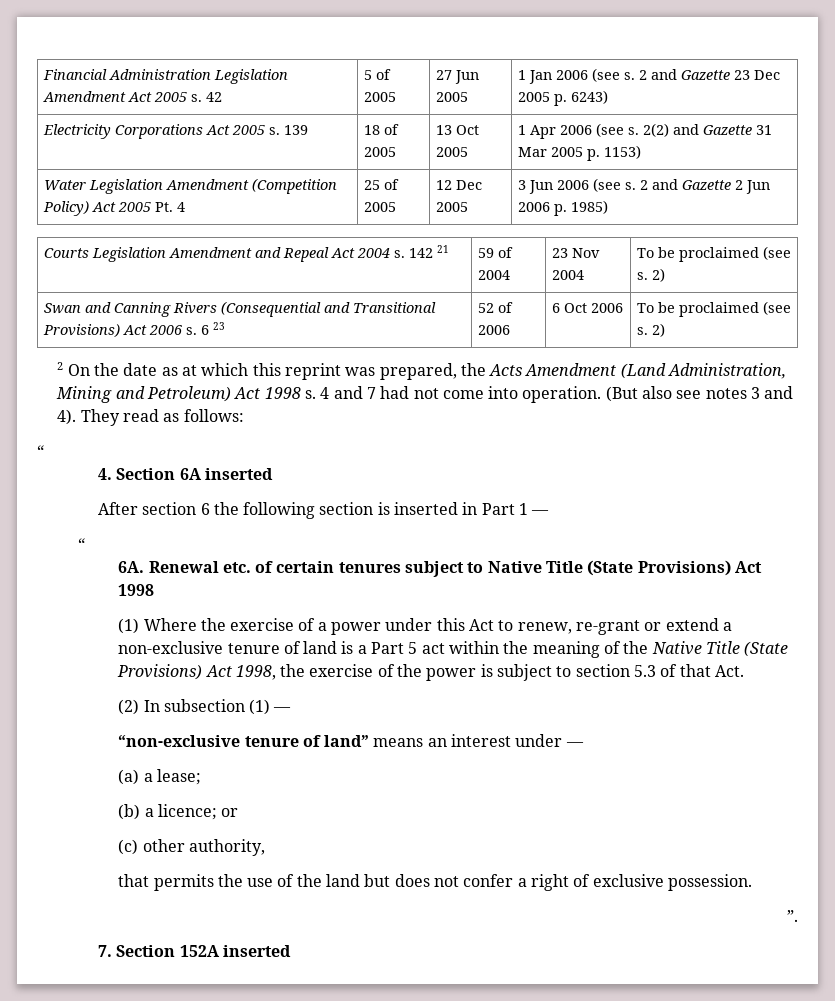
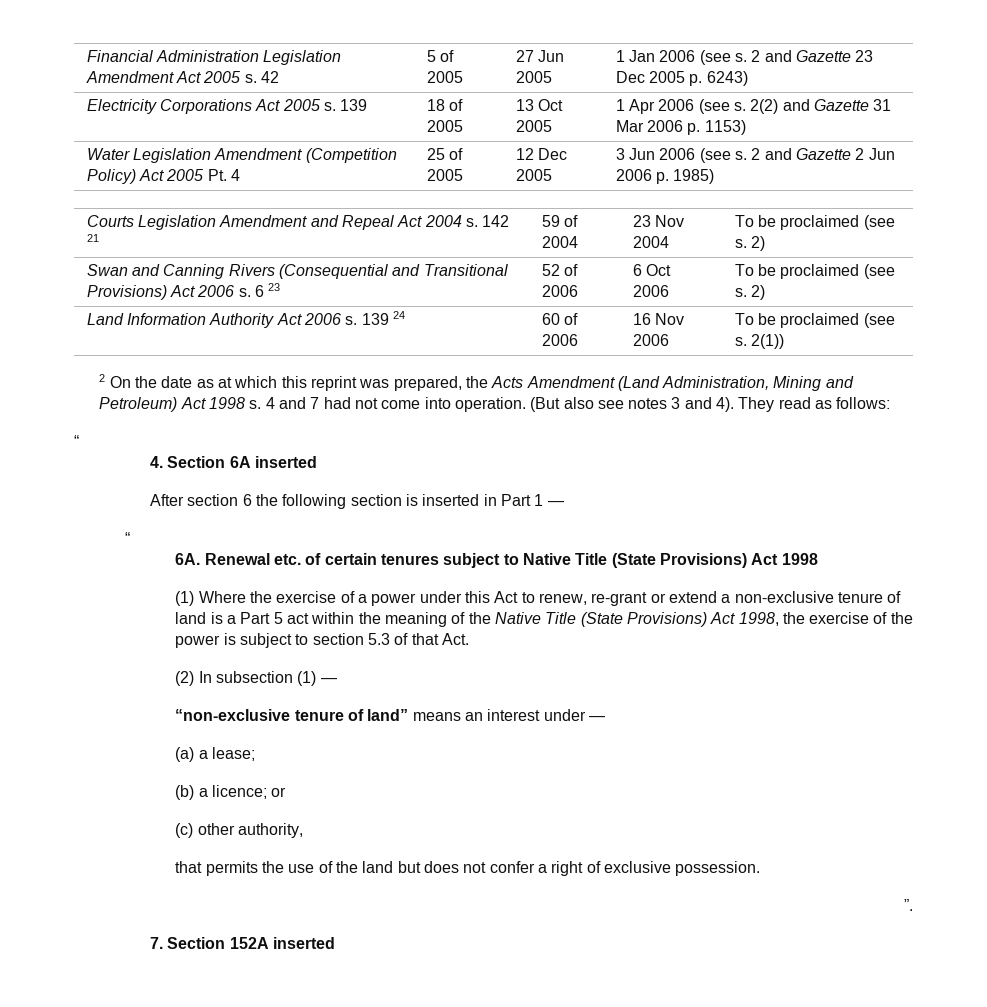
- Electricity Corporations Act 2005 s. 139 | 18 of 2005 | 13 Oct 2005 | 1 Apr 2006 (see s. 2(2) and Gazette 31 Mar 2005 p. 1153)
+ Electricity Corporations Act 2005 s. 139 | 18 of 2005 | 13 Oct 2005 | 1 Apr 2006 (see s. 2(2) and Gazette 31 Mar 2006 p. 1153)
+ Land Information Authority Act 2006 s. 139 24 | 60 of 2006 | 16 Nov 2006 | To be proclaimed (see s. 2(1))

